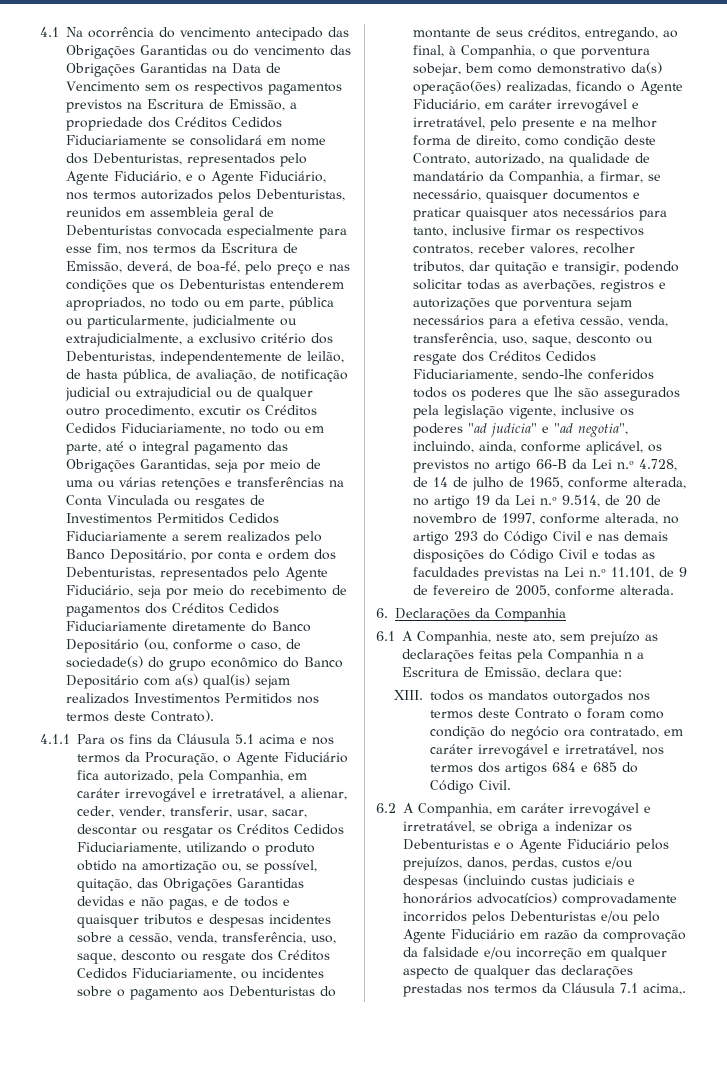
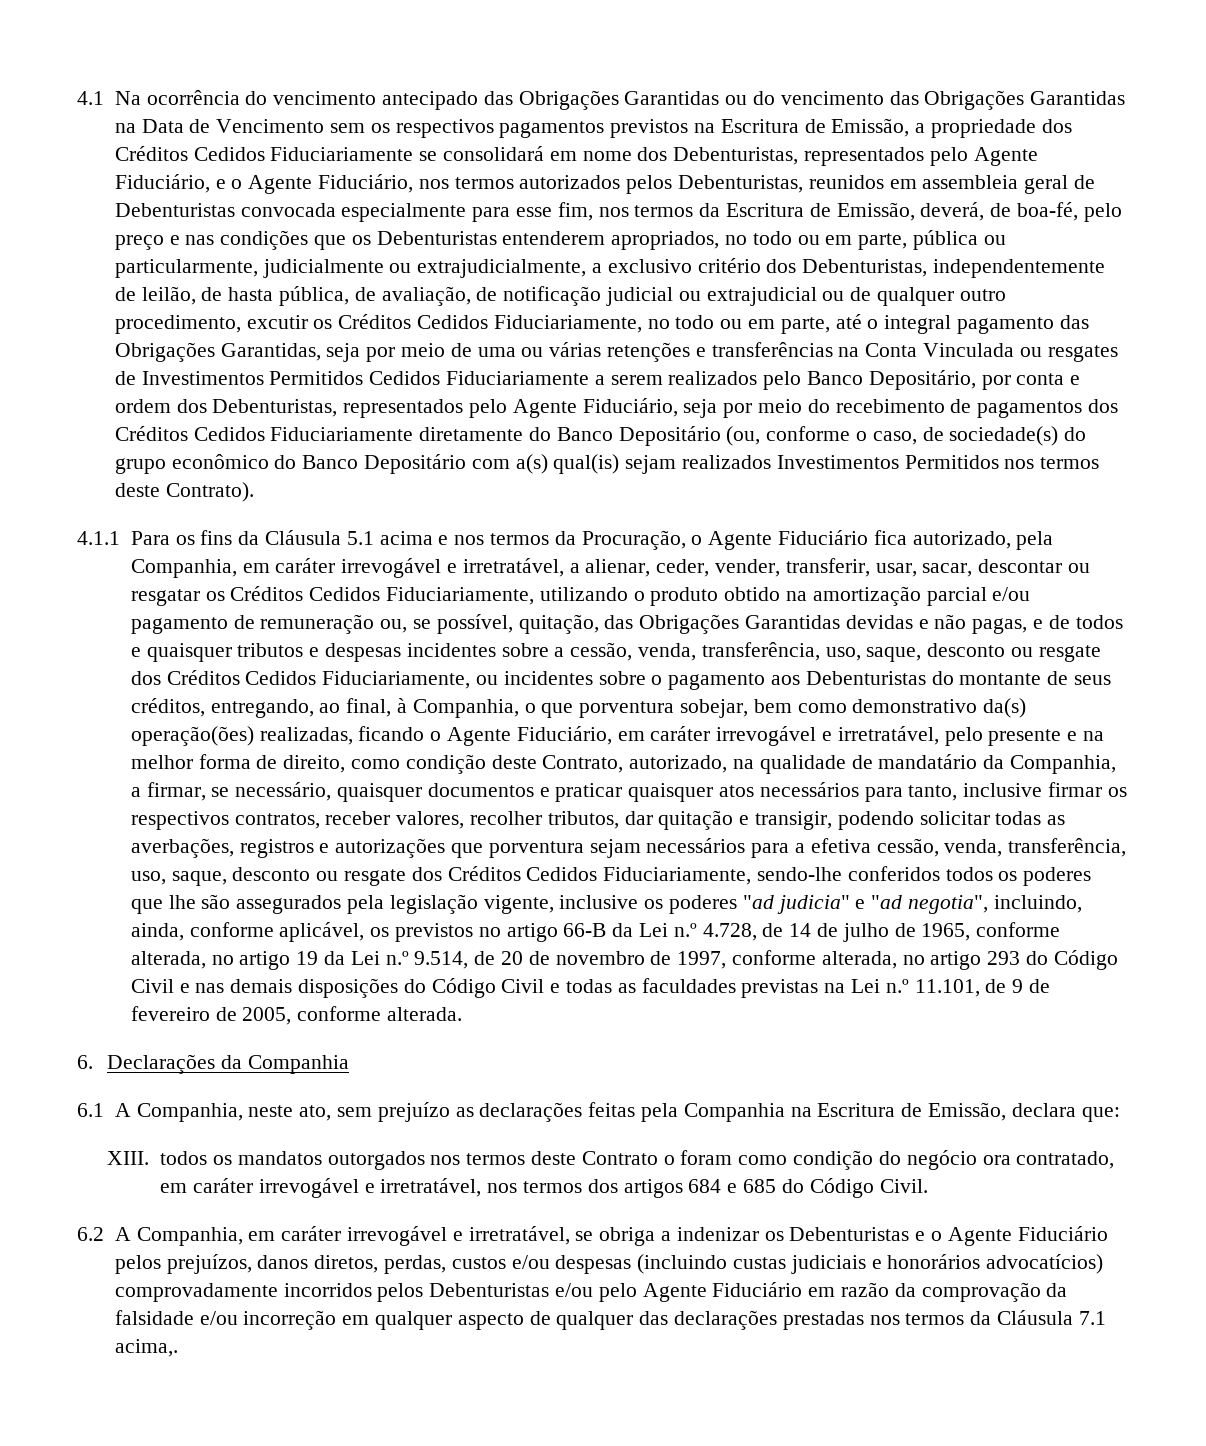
- 4.1.1 Para os fins da Cláusula 5.1 acima e nos termos da Procuração, o Agente Fiduciário fica autorizado, pela Companhia, em caráter irrevogável e irretratável, a alienar, ceder, vender, transferir, usar, sacar, descontar ou resgatar os Créditos Cedidos Fiduciariamente, utilizando o produto obtido na amortização ou, se possível, quitação, das Obrigações Garantidas devidas e não pagas, e de todos e quaisquer tributos e despesas incidentes sobre a cessão, venda, transferência, uso, saque, desconto ou resgate dos Créditos Cedidos Fiduciariamente, ou incidentes sobre o pagamento aos Debenturistas do montante de seus créditos, entregando, ao final, à Companhia, o que porventura sobejar, bem como demonstrativo da(s) operação(ões) realizadas, ficando o Agente Fiduciário, em caráter irrevogável e irretratável, pelo presente e na melhor forma de direito, como condição deste Contrato, autorizado, na qualidade de mandatário da Companhia, a firmar, se necessário, quaisquer documentos e praticar quaisquer atos necessários para tanto, inclusive firmar os respectivos contratos, receber valores, recolher tributos, dar quitação e transigir, podendo solicitar todas as averbações, registros e autorizações que porventura sejam necessários para a efetiva cessão, venda, transferência, uso, saque, desconto ou resgate dos Créditos Cedidos Fiduciariamente, sendo-lhe conferidos todos os poderes que lhe são assegurados pela legislação vigente, inclusive os poderes "ad judicia" e "ad negotia", incluindo, ainda, conforme aplicável, os previstos no artigo 66-B da Lei n.º 4.728, de 14 de julho de 1965, conforme alterada, no artigo 19 da Lei n.º 9.514, de 20 de novembro de 1997, conforme alterada, no artigo 293 do Código Civil e nas demais disposições do Código Civil e todas as faculdades previstas na Lei n.º 11.101, de 9 de fevereiro de 2005, conforme alterada.
+ 4.1.1 Para os fins da Cláusula 5.1 acima e nos termos da Procuração, o Agente Fiduciário fica autorizado, pela Companhia, em caráter irrevogável e irretratável, a alienar, ceder, vender, transferir, usar, sacar, descontar ou resgatar os Créditos Cedidos Fiduciariamente, utilizando o produto obtido na amortização parcial e/ou pagamento de remuneração ou, se possível, quitação, das Obrigações Garantidas devidas e não pagas, e de todos e quaisquer tributos e despesas incidentes sobre a cessão, venda, transferência, uso, saque, desconto ou resgate dos Créditos Cedidos Fiduciariamente, ou incidentes sobre o pagamento aos Debenturistas do montante de seus créditos, entregando, ao final, à Companhia, o que porventura sobejar, bem como demonstrativo da(s) operação(ões) realizadas, ficando o Agente Fiduciário, em caráter irrevogável e irretratável, pelo presente e na melhor forma de direito, como condição deste Contrato, autorizado, na qualidade de mandatário da Companhia, a firmar, se necessário, quaisquer documentos e praticar quaisquer atos necessários para tanto, inclusive firmar os respectivos contratos, receber valores, recolher tributos, dar quitação e transigir, podendo solicitar todas as averbações, registros e autorizações que porventura sejam necessários para a efetiva cessão, venda, transferência, uso, saque, desconto ou resgate dos Créditos Cedidos Fiduciariamente, sendo-lhe conferidos todos os poderes que lhe são assegurados pela legislação vigente, inclusive os poderes "ad judicia" e "ad negotia", incluindo, ainda, conforme aplicável, os previstos no artigo 66-B da Lei n.º 4.728, de 14 de julho de 1965, conforme alterada, no artigo 19 da Lei n.º 9.514, de 20 de novembro de 1997, conforme alterada, no artigo 293 do Código Civil e nas demais disposições do Código Civil e todas as faculdades previstas na Lei n.º 11.101, de 9 de fevereiro de 2005, conforme alterada.
- 6.1 A Companhia, neste ato, sem prejuízo as declarações feitas pela Companhia n a Escritura de Emissão, declara que:
+ 6.1 A Companhia, neste ato, sem prejuízo as declarações feitas pela Companhia na Escritura de Emissão, declara que:
- 6.2 A Companhia, em caráter irrevogável e irretratável, se obriga a indenizar os Debenturistas e o Agente Fiduciário pelos prejuízos, danos, perdas, custos e/ou despesas (incluindo custas judiciais e honorários advocatícios) comprovadamente incorridos pelos Debenturistas e/ou pelo Agente Fiduciário em razão da comprovação da falsidade e/ou incorreção em qualquer aspecto de qualquer das declarações prestadas nos termos da Cláusula 7.1 acima,.
+ 6.2 A Companhia, em caráter irrevogável e irretratável, se obriga a indenizar os Debenturistas e o Agente Fiduciário pelos prejuízos, danos diretos, perdas, custos e/ou despesas (incluindo custas judiciais e honorários advocatícios) comprovadamente incorridos pelos Debenturistas e/ou pelo Agente Fiduciário em razão da comprovação da falsidade e/ou incorreção em qualquer aspecto de qualquer das declarações prestadas nos termos da Cláusula 7.1 acima,.

